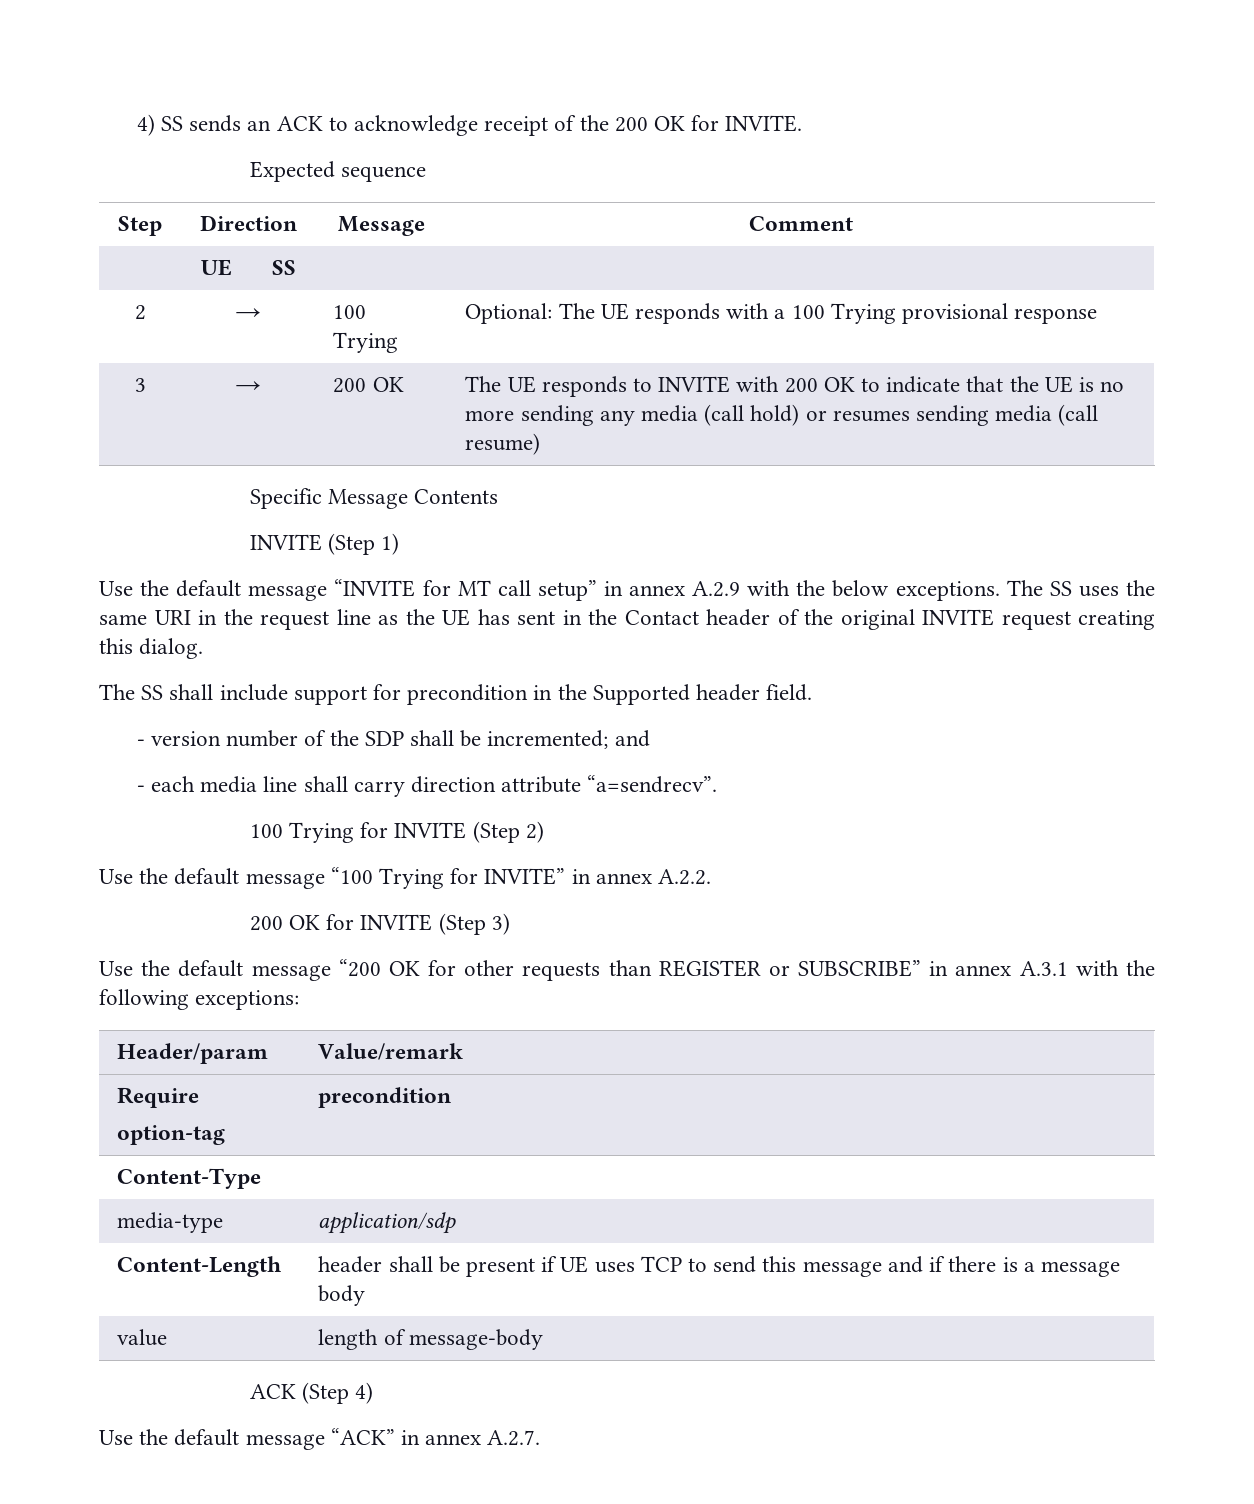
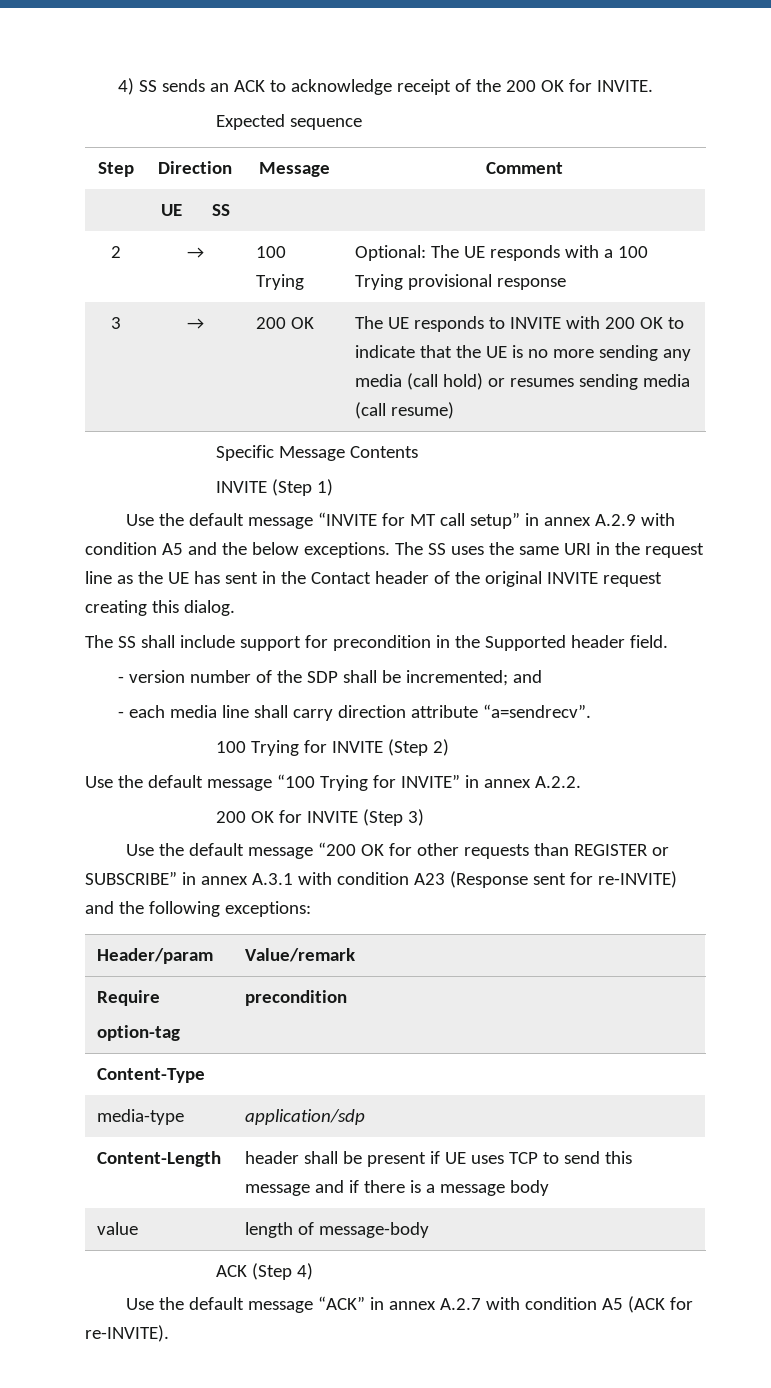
- Use the default message “INVITE for MT call setup” in annex A.2.9 with the below exceptions.
+ Use the default message “INVITE for MT call setup” in annex A.2.9 with condition A5 and the below exceptions.
- Use the default message “200 OK for other requests than REGISTER or SUBSCRIBE” in annex A.3.1 with the following exceptions:
+ Use the default message “200 OK for other requests than REGISTER or SUBSCRIBE” in annex A.3.1 with condition A23 (Response sent for re-INVITE) and the following exceptions:
- Use the default message “ACK” in annex A.2.7.
+ Use the default message “ACK” in annex A.2.7 with condition A5 (ACK for re-INVITE).

